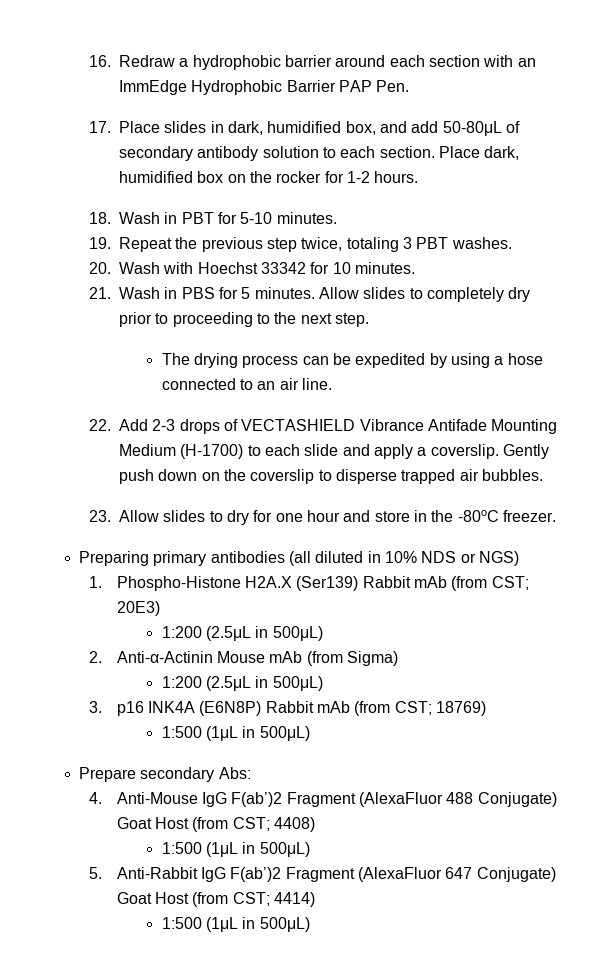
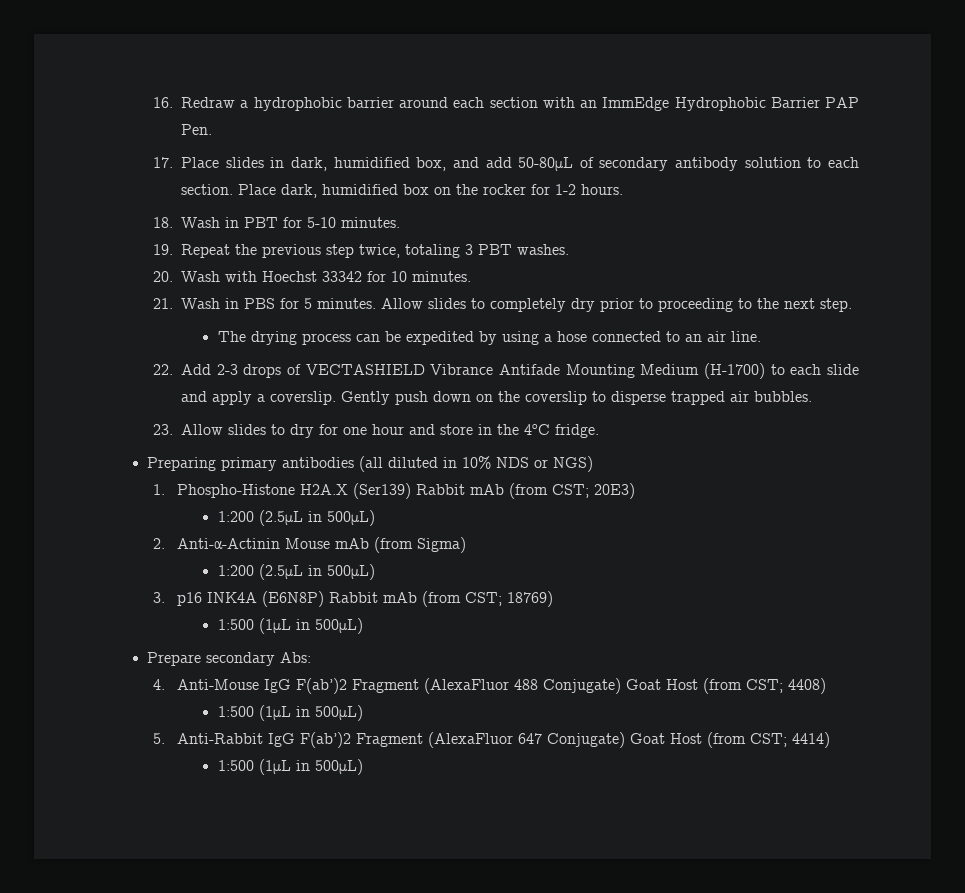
- 23. Allow slides to dry for one hour and store in the -80oC freezer.
+ 23. Allow slides to dry for one hour and store in the 4oC fridge.

